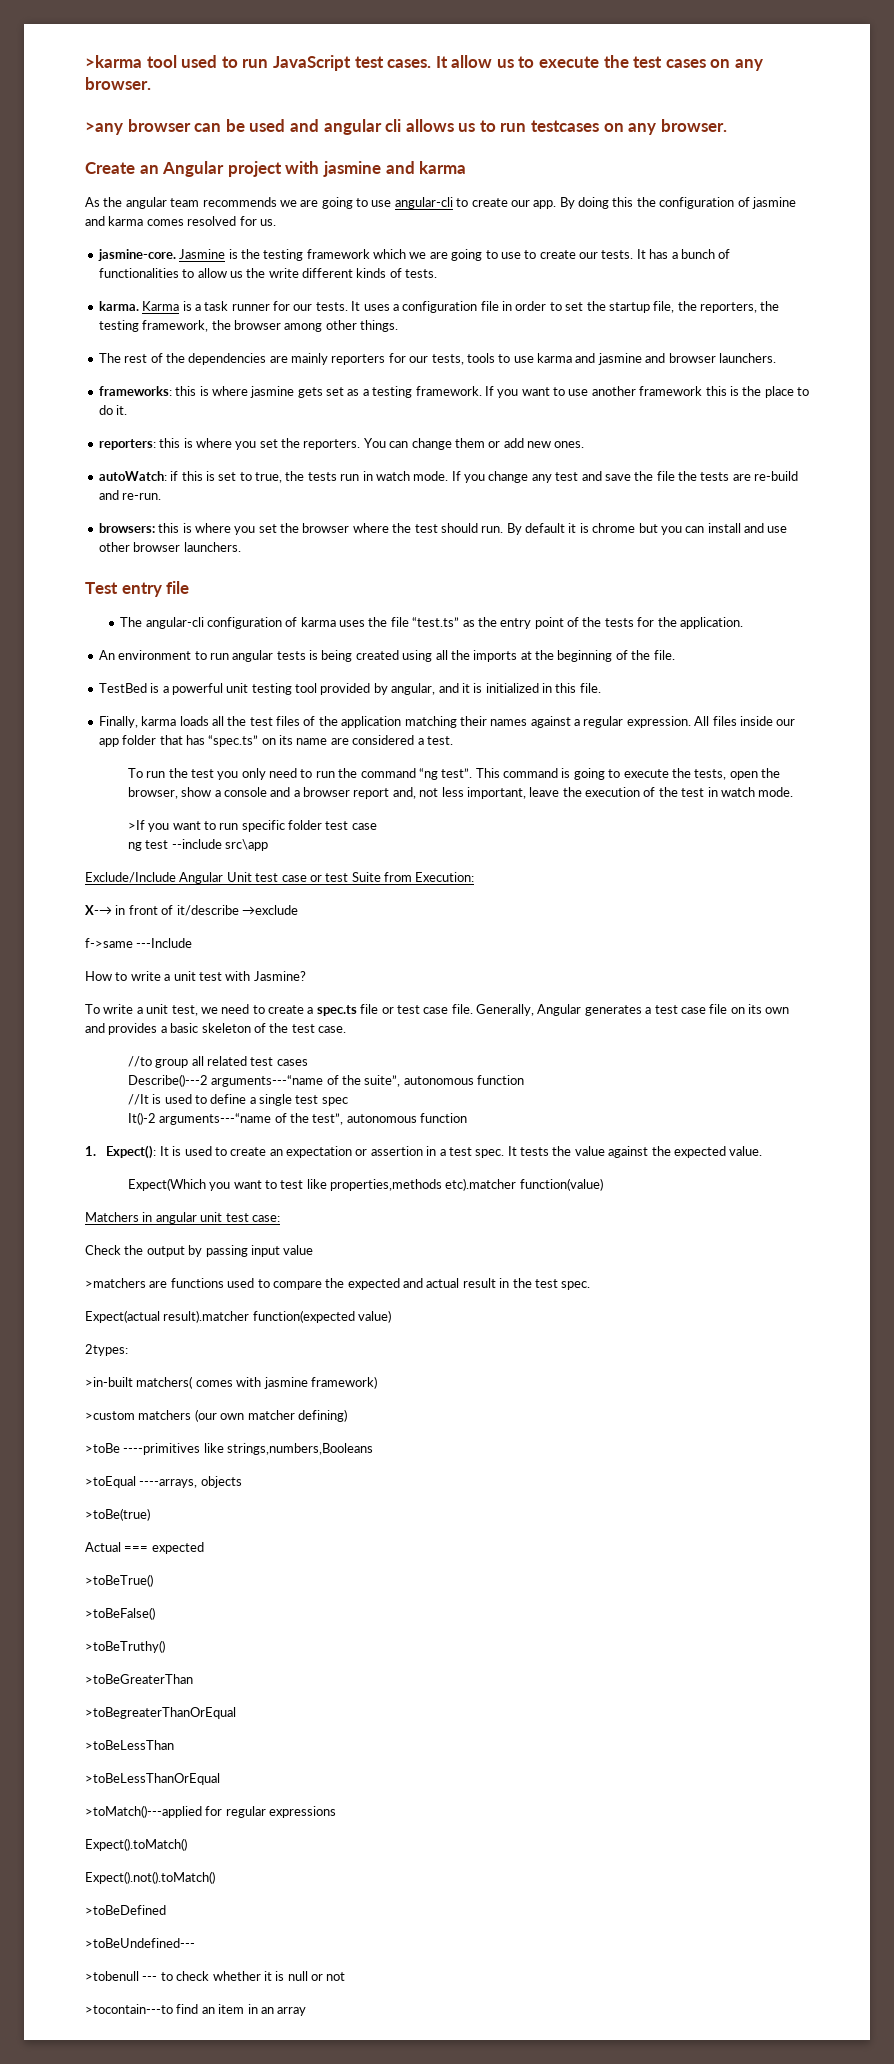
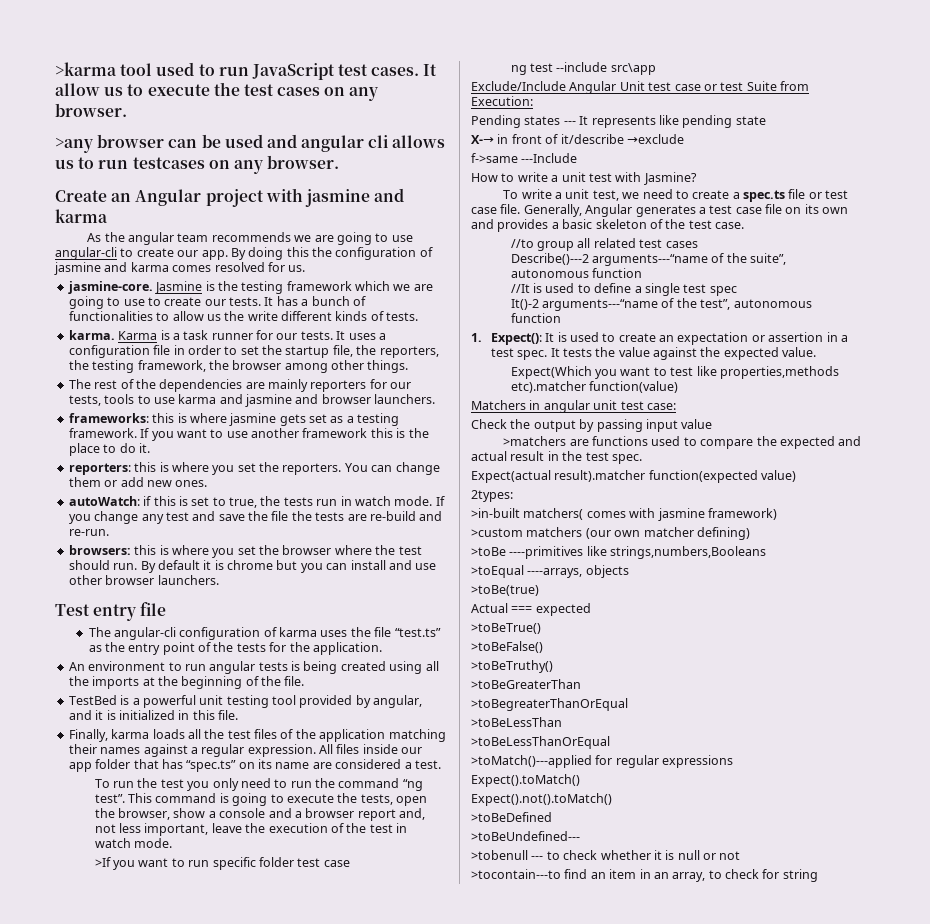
+ Pending states --- It represents like pending state
- >tocontain---to find an item in an array
+ >tocontain---to find an item in an array, to check for string

